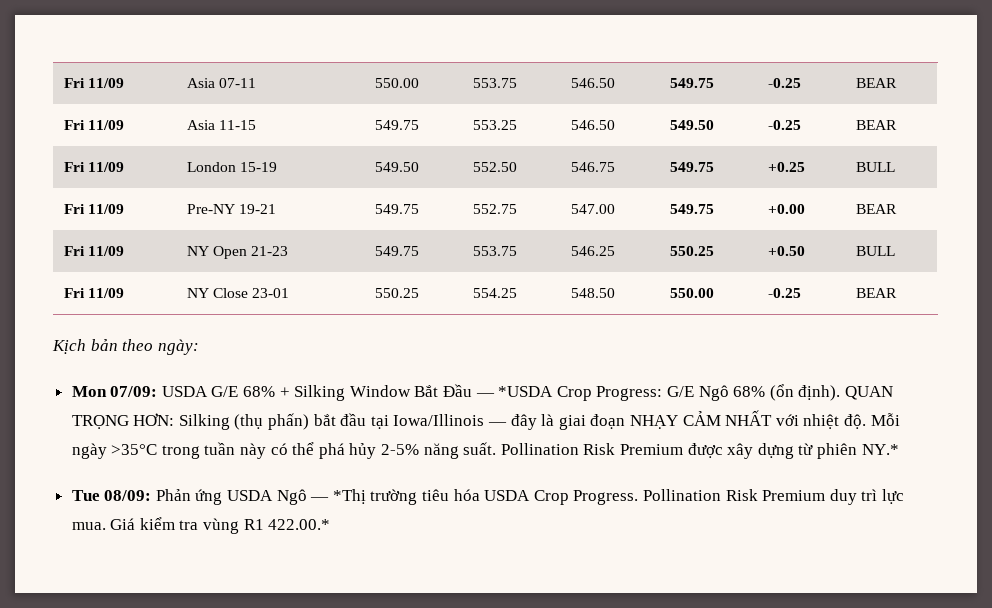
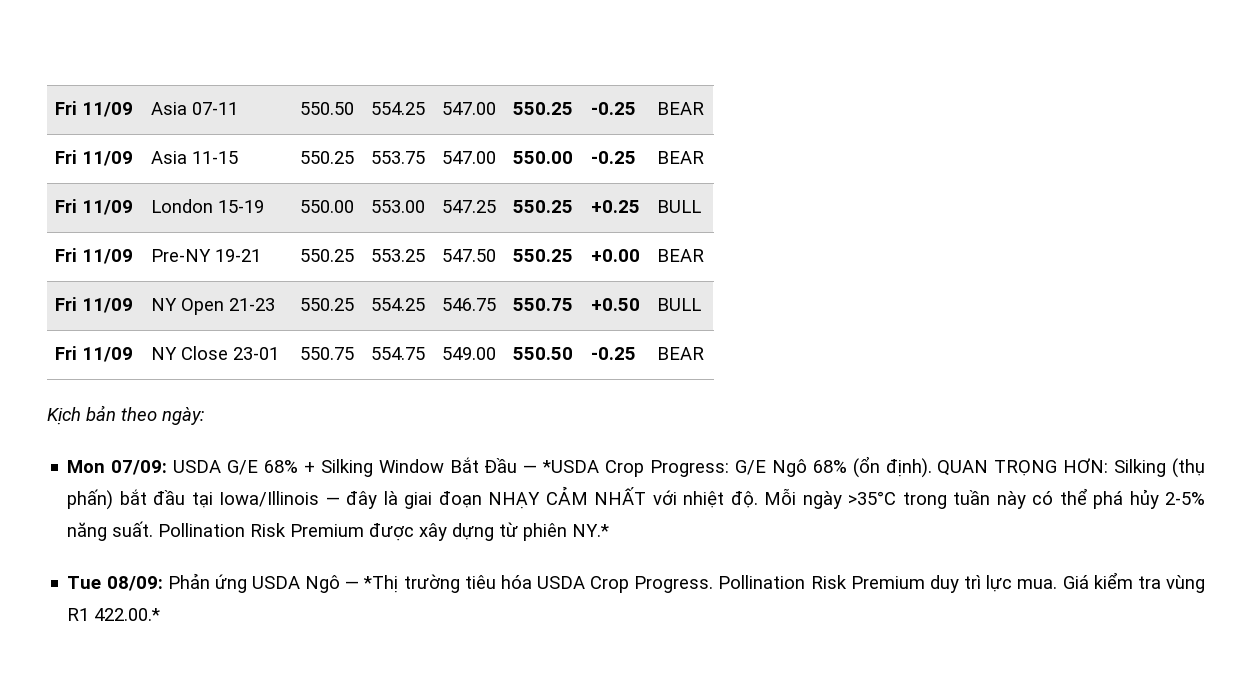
- Fri 11/09 | Asia 07-11 | 550.00 | 553.75 | 546.50 | 549.75 | -0.25 | BEAR
+ Fri 11/09 | Asia 07-11 | 550.50 | 554.25 | 547.00 | 550.25 | -0.25 | BEAR
- Fri 11/09 | Asia 11-15 | 549.75 | 553.25 | 546.50 | 549.50 | -0.25 | BEAR
+ Fri 11/09 | Asia 11-15 | 550.25 | 553.75 | 547.00 | 550.00 | -0.25 | BEAR
- Fri 11/09 | London 15-19 | 549.50 | 552.50 | 546.75 | 549.75 | +0.25 | BULL
+ Fri 11/09 | London 15-19 | 550.00 | 553.00 | 547.25 | 550.25 | +0.25 | BULL
- Fri 11/09 | Pre-NY 19-21 | 549.75 | 552.75 | 547.00 | 549.75 | +0.00 | BEAR
+ Fri 11/09 | Pre-NY 19-21 | 550.25 | 553.25 | 547.50 | 550.25 | +0.00 | BEAR
- Fri 11/09 | NY Open 21-23 | 549.75 | 553.75 | 546.25 | 550.25 | +0.50 | BULL
+ Fri 11/09 | NY Open 21-23 | 550.25 | 554.25 | 546.75 | 550.75 | +0.50 | BULL
- Fri 11/09 | NY Close 23-01 | 550.25 | 554.25 | 548.50 | 550.00 | -0.25 | BEAR
+ Fri 11/09 | NY Close 23-01 | 550.75 | 554.75 | 549.00 | 550.50 | -0.25 | BEAR

